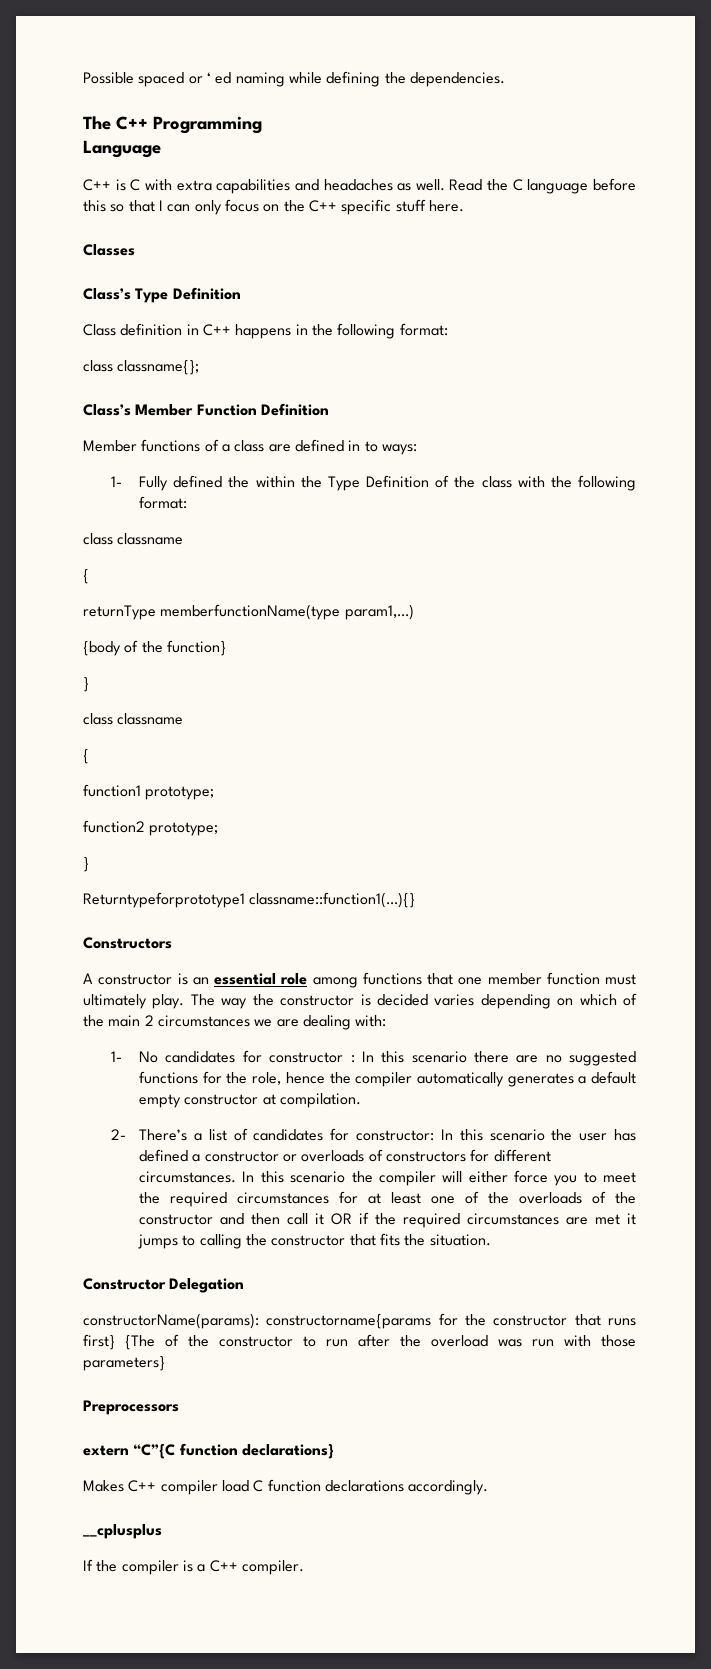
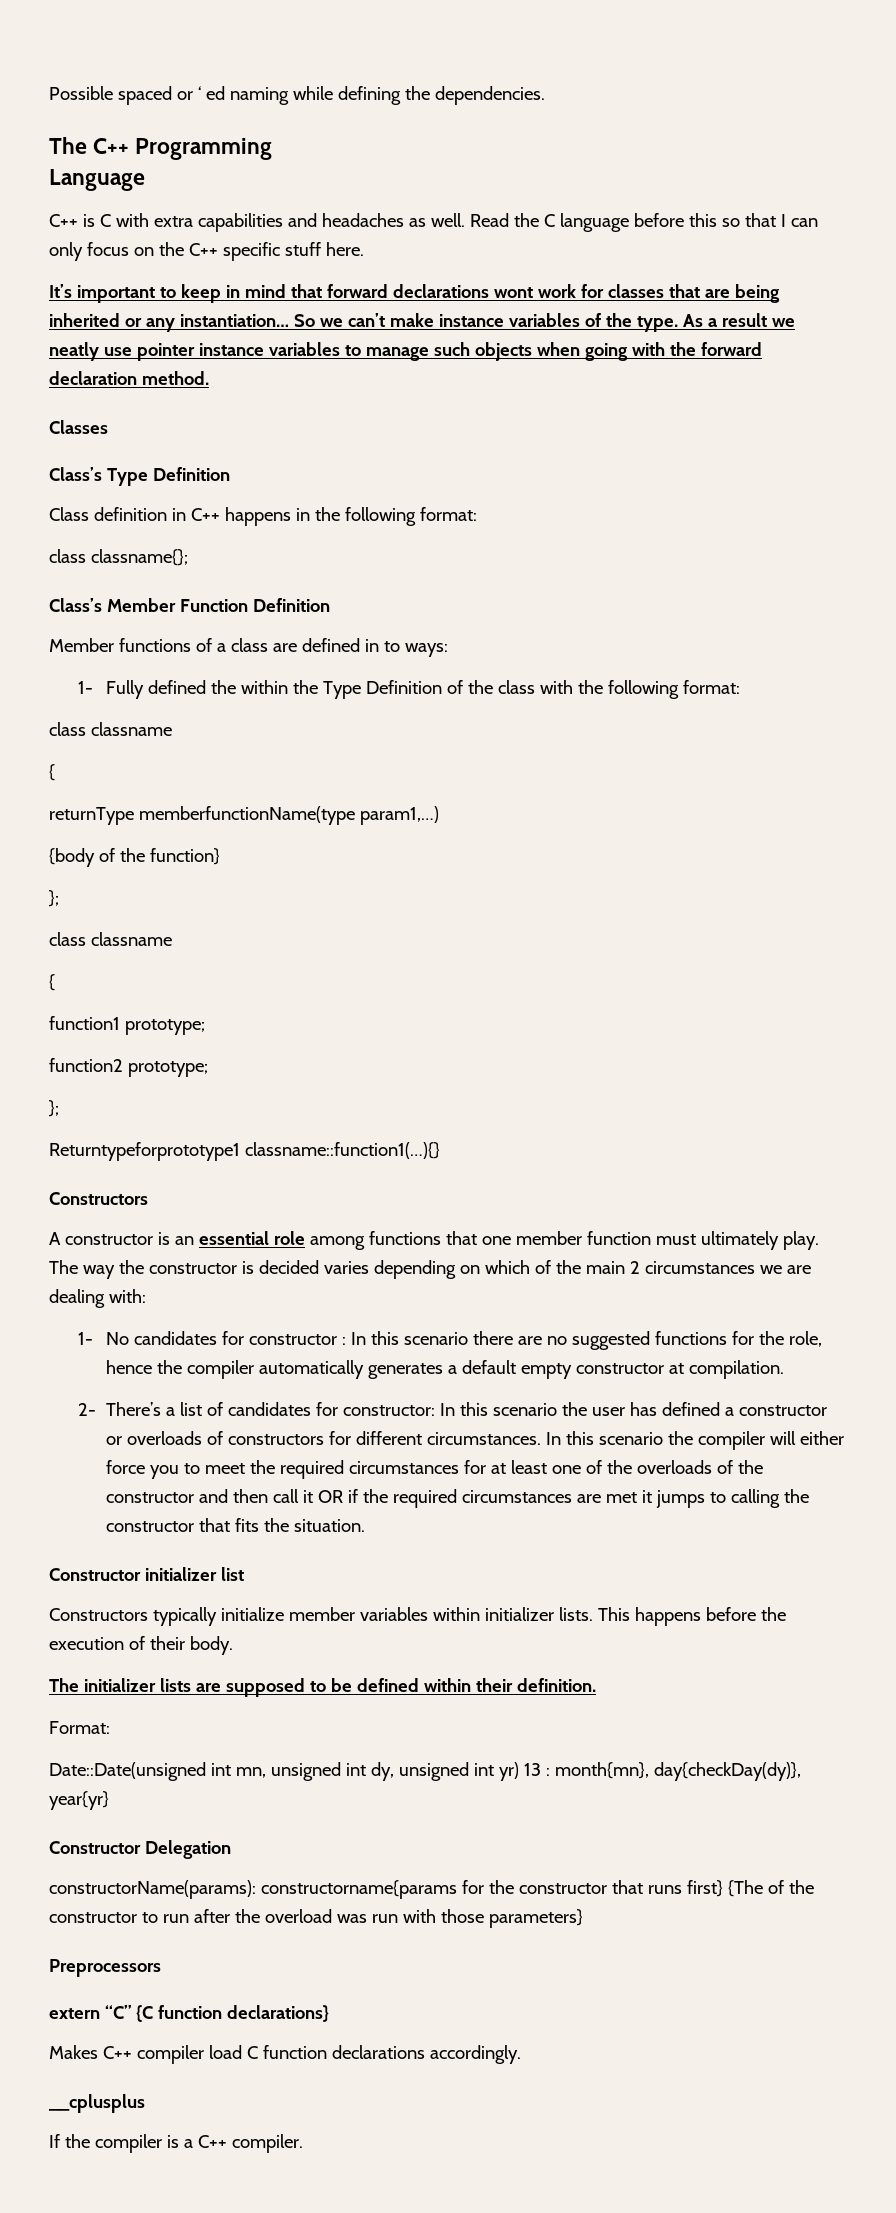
+ It’s important to keep in mind that forward declarations wont work for classes that are being inherited or any instantiation… So we can’t make instance variables of the type. As a result we neatly use pointer instance variables to manage such objects when going with the forward declaration method.
  {body of the function}
- }
+ };
  function2 prototype;
- }
+ };
+ Constructor initializer list
+ Constructors typically initialize member variables within initializer lists. This happens before the execution of their body.
+ The initializer lists are supposed to be defined within their definition.
+ Format:
+ Date::Date(unsigned int mn, unsigned int dy, unsigned int yr) 13 : month{mn}, day{checkDay(dy)}, year{yr}
- extern “C”{C function declarations}
+ extern “C” {C function declarations}

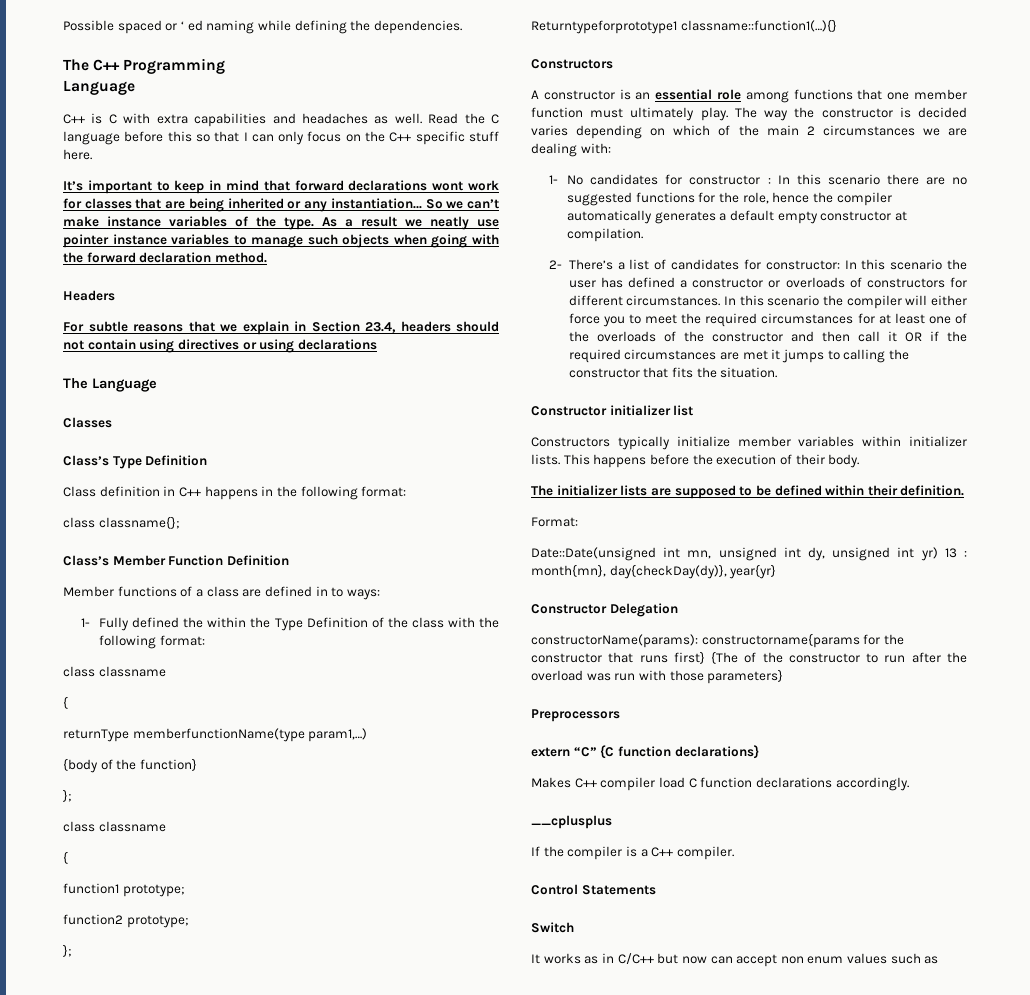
+ Headers
+ For subtle reasons that we explain in Section 23.4, headers should not contain using directives or using declarations
+ The Language
+ Control Statements
+ Switch
+ It works as in C/C++ but now can accept non enum values such as

